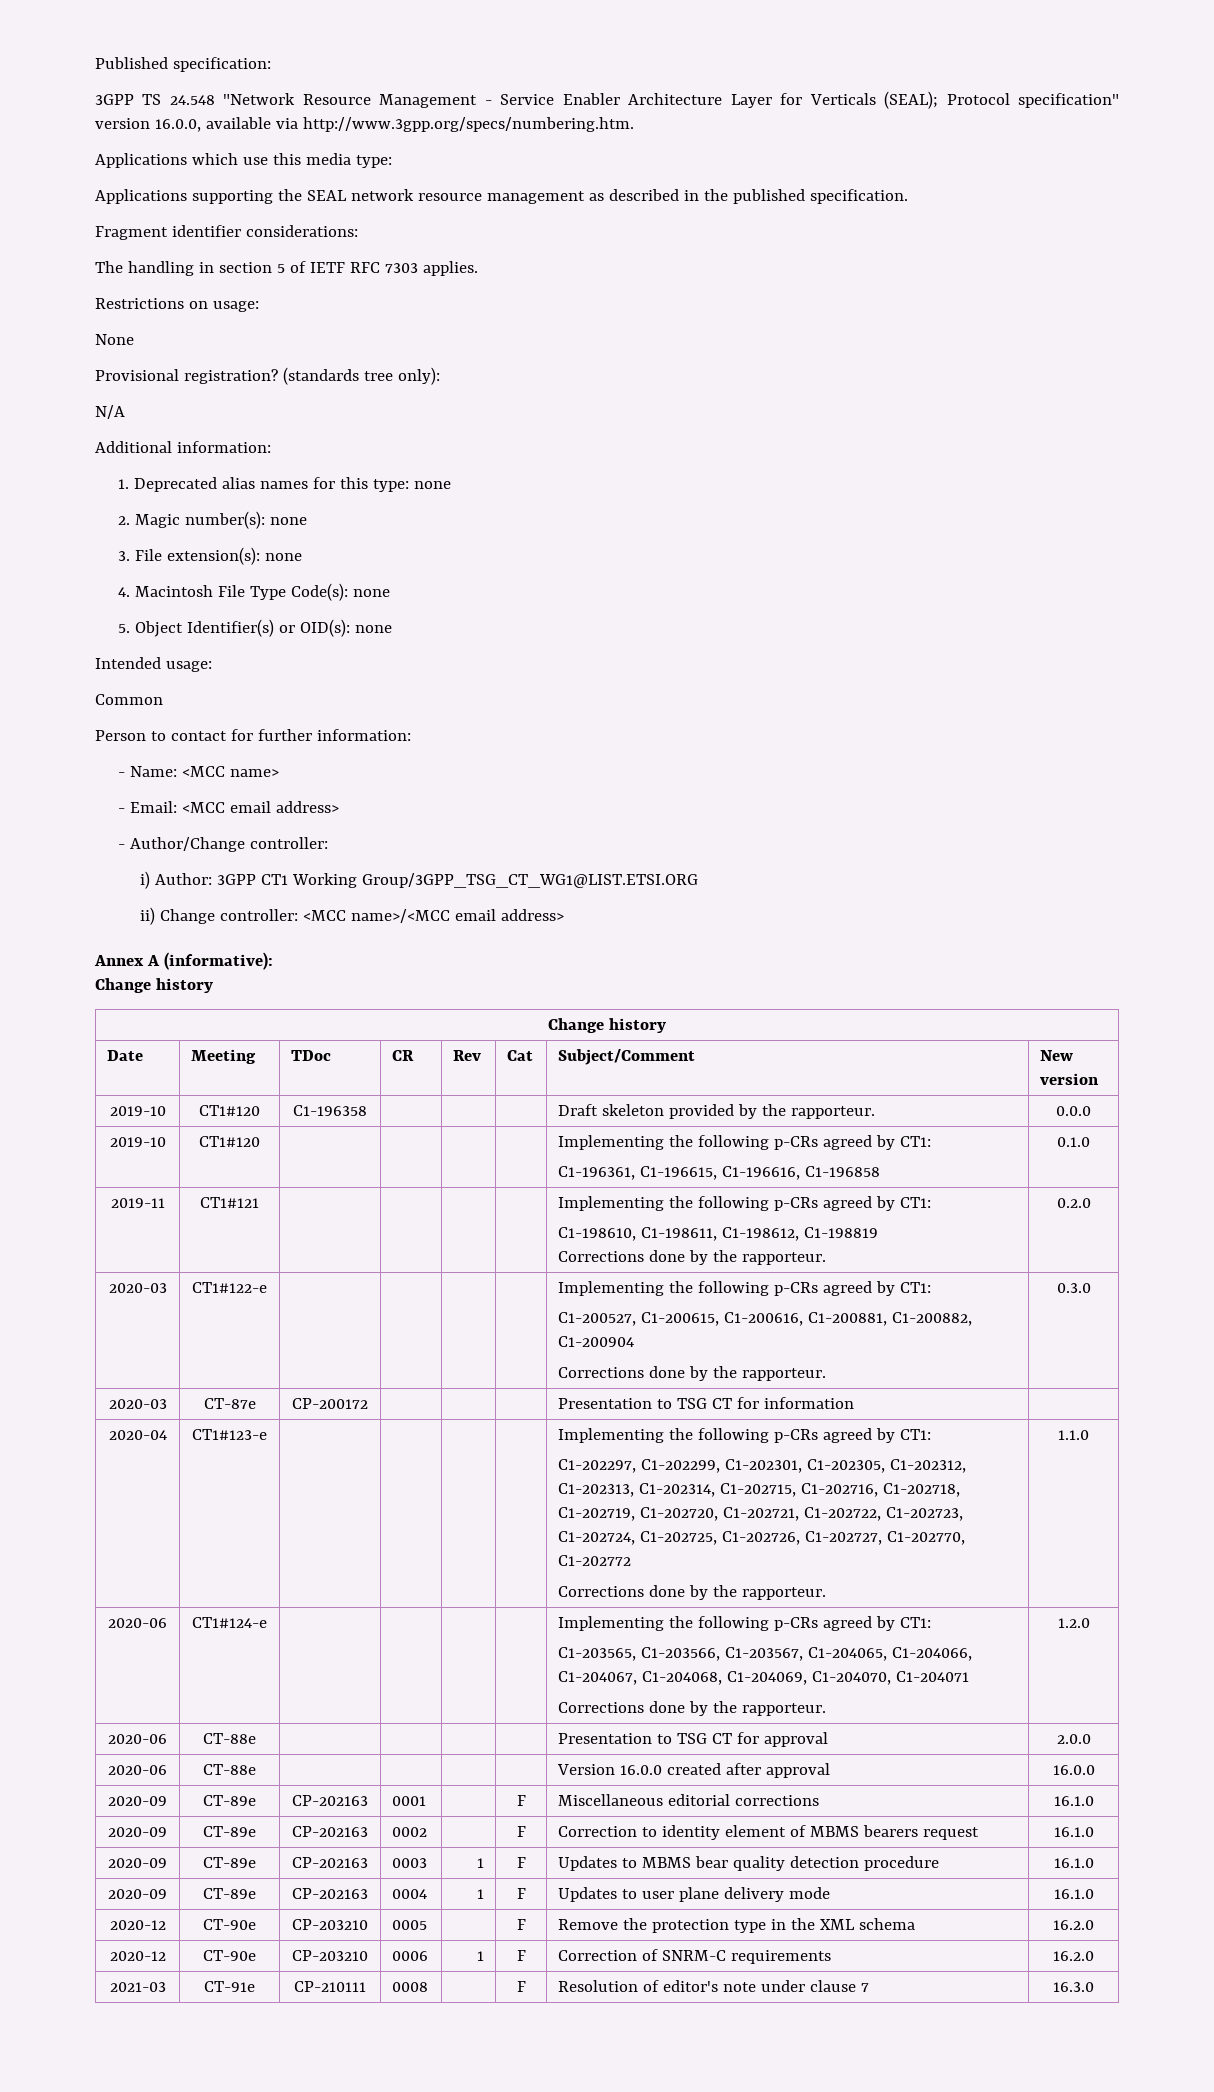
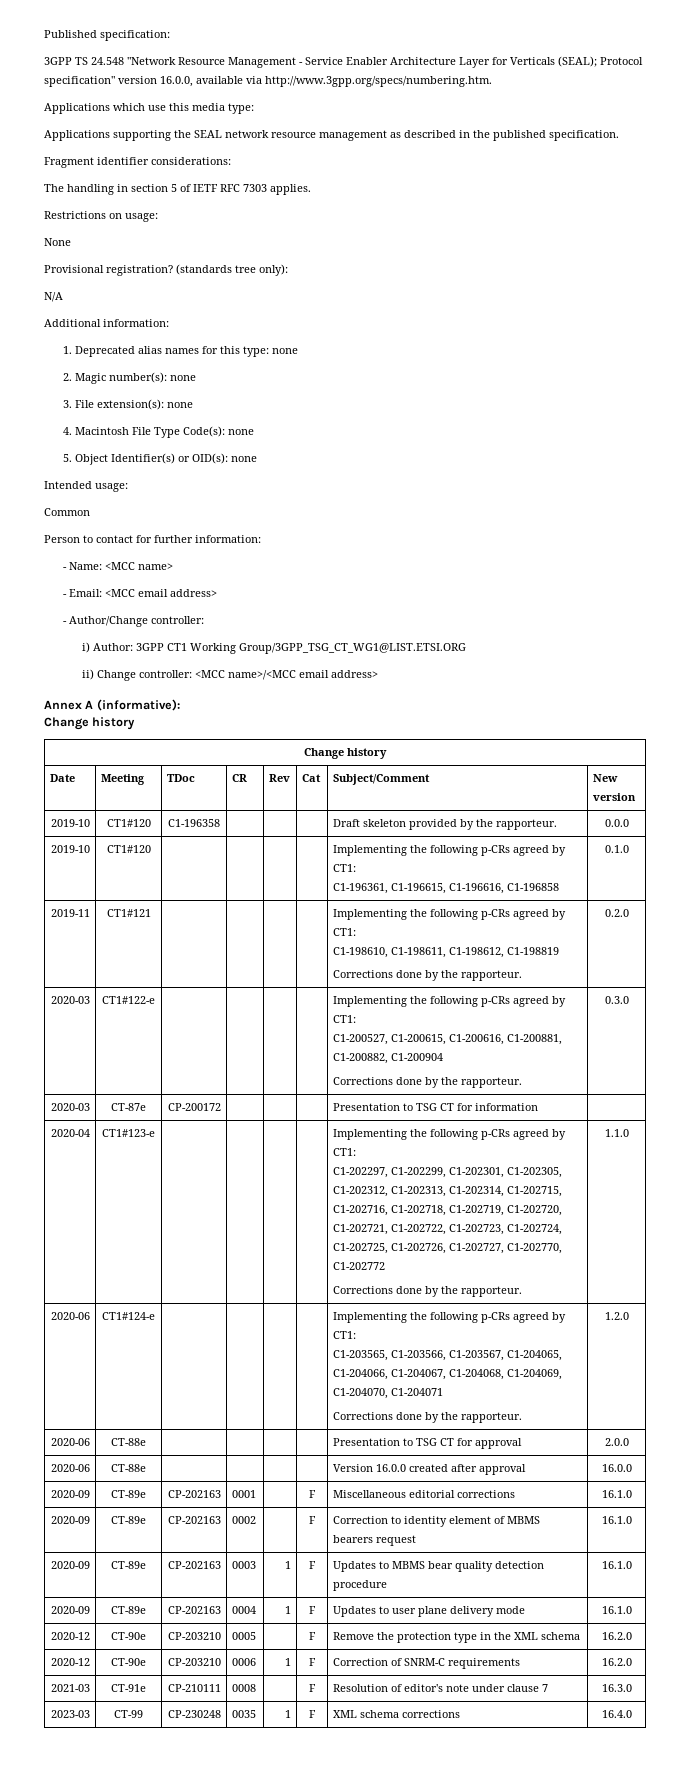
+ 2023-03 | CT-99 | CP-230248 | 0035 | 1 | F | XML schema corrections | 16.4.0

